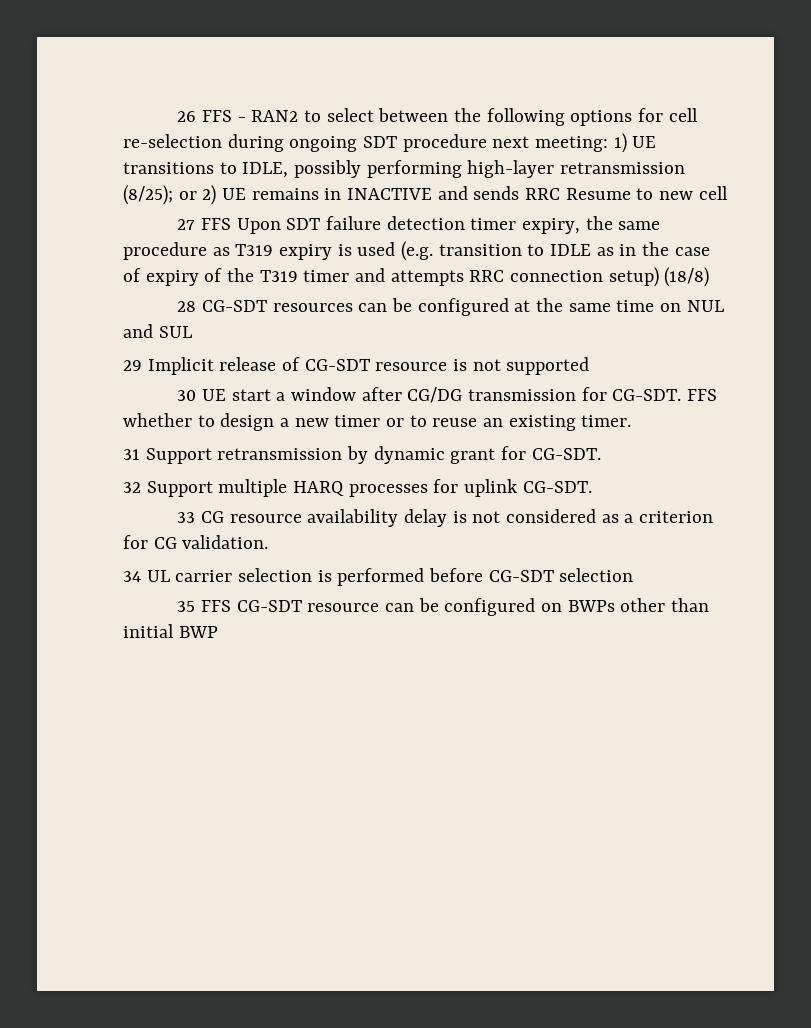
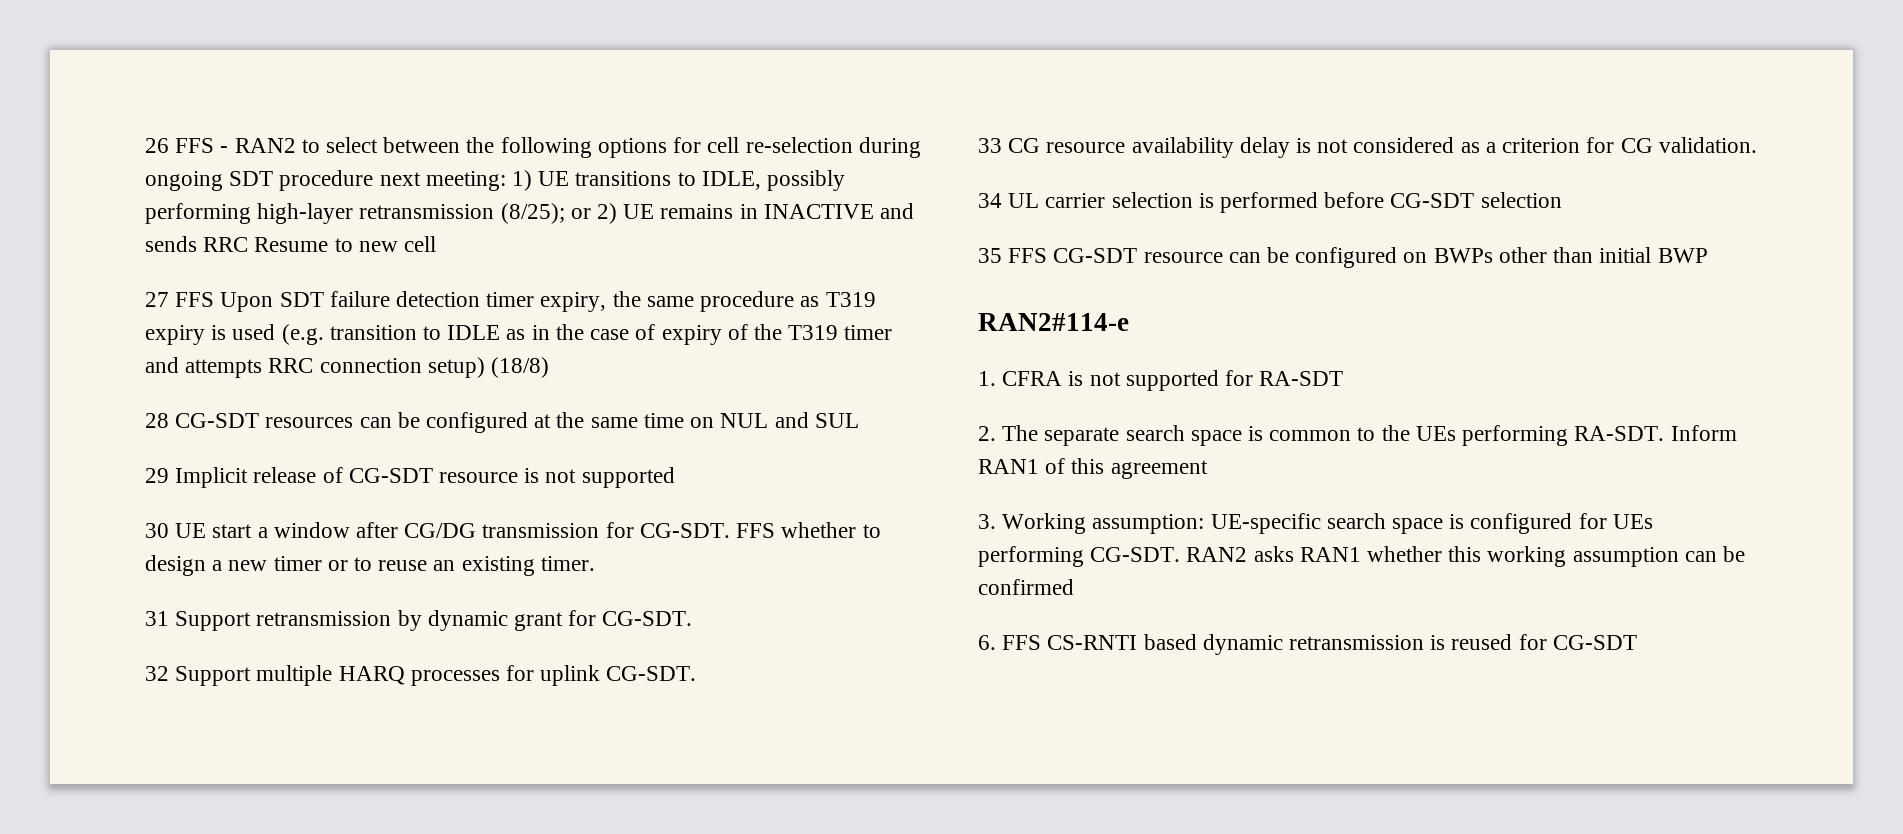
+ RAN2#114-e
+ 1. CFRA is not supported for RA-SDT
+ 2. The separate search space is common to the UEs performing RA-SDT. Inform RAN1 of this agreement
+ 3. Working assumption: UE-specific search space is configured for UEs performing CG-SDT. RAN2 asks RAN1 whether this working assumption can be confirmed
+ 6. FFS CS-RNTI based dynamic retransmission is reused for CG-SDT

